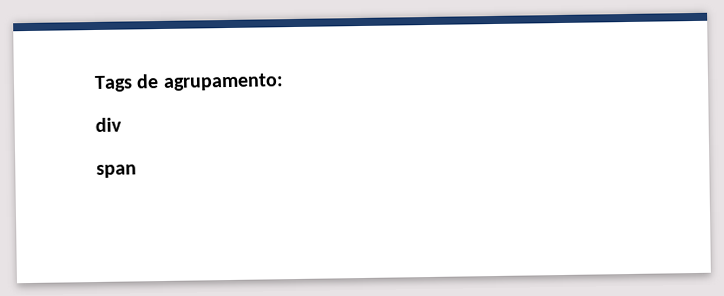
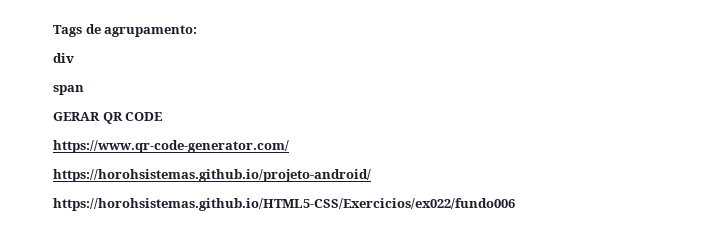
+ GERAR QR CODE
+ https://www.qr-code-generator.com/
+ https://horohsistemas.github.io/projeto-android/
+ https://horohsistemas.github.io/HTML5-CSS/Exercicios/ex022/fundo006

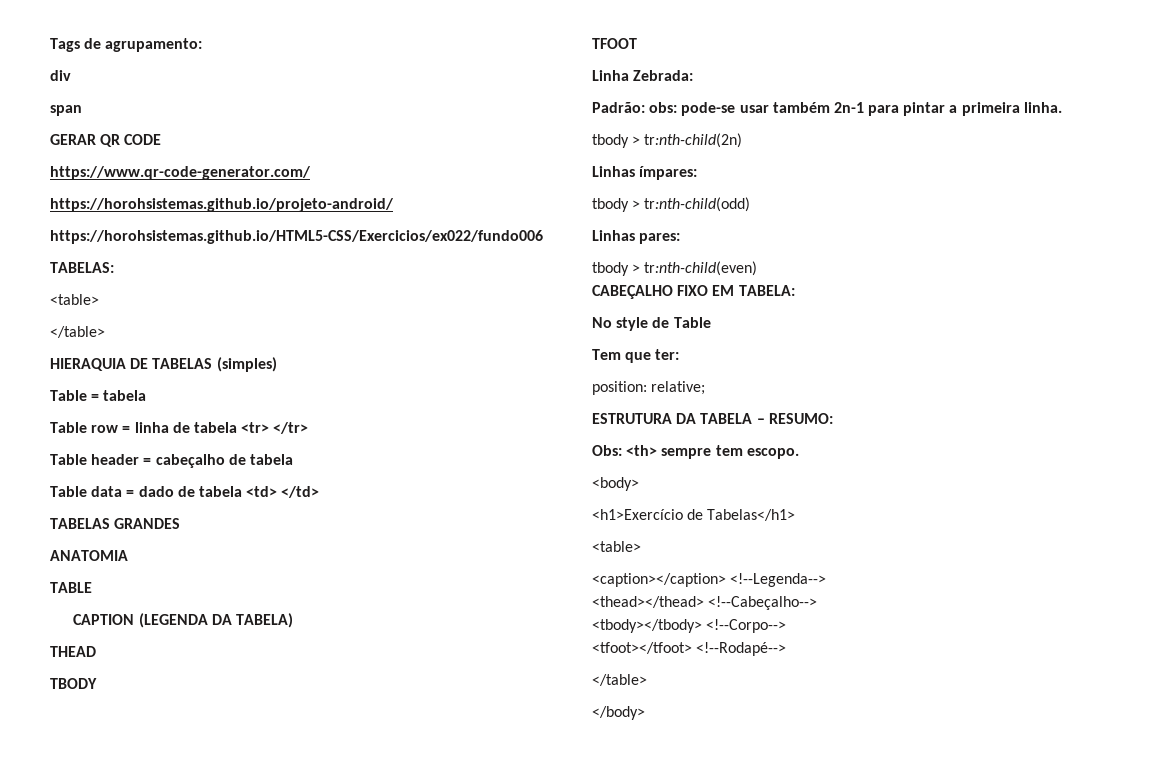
+ TABELAS:
+ <table>
+ </table>
+ HIERAQUIA DE TABELAS (simples)
+ Table = tabela
+ Table row = linha de tabela <tr> </tr>
+ Table header = cabeçalho de tabela
+ Table data = dado de tabela <td> </td>
+ TABELAS GRANDES
+ ANATOMIA
+ TABLE
+ CAPTION (LEGENDA DA TABELA)
+ THEAD
+ TBODY
+ TFOOT
+ Linha Zebrada:
+ Padrão: obs: pode-se usar também 2n-1 para pintar a primeira linha.
+ tbody > tr:nth-child(2n)
+ Linhas ímpares:
+ tbody > tr:nth-child(odd)
+ Linhas pares:
+ tbody > tr:nth-child(even)
+ CABEÇALHO FIXO EM TABELA:
+ No style de Table
+ Tem que ter:
+ position: relative;
+ ESTRUTURA DA TABELA – RESUMO:
+ Obs: <th> sempre tem escopo.
+ <body>
+ <h1>Exercício de Tabelas</h1>
+ <table>
+ <caption></caption> <!--Legenda-->
+ <thead></thead> <!--Cabeçalho-->
+ <tbody></tbody> <!--Corpo-->
+ <tfoot></tfoot> <!--Rodapé-->
+ </table>
+ </body>

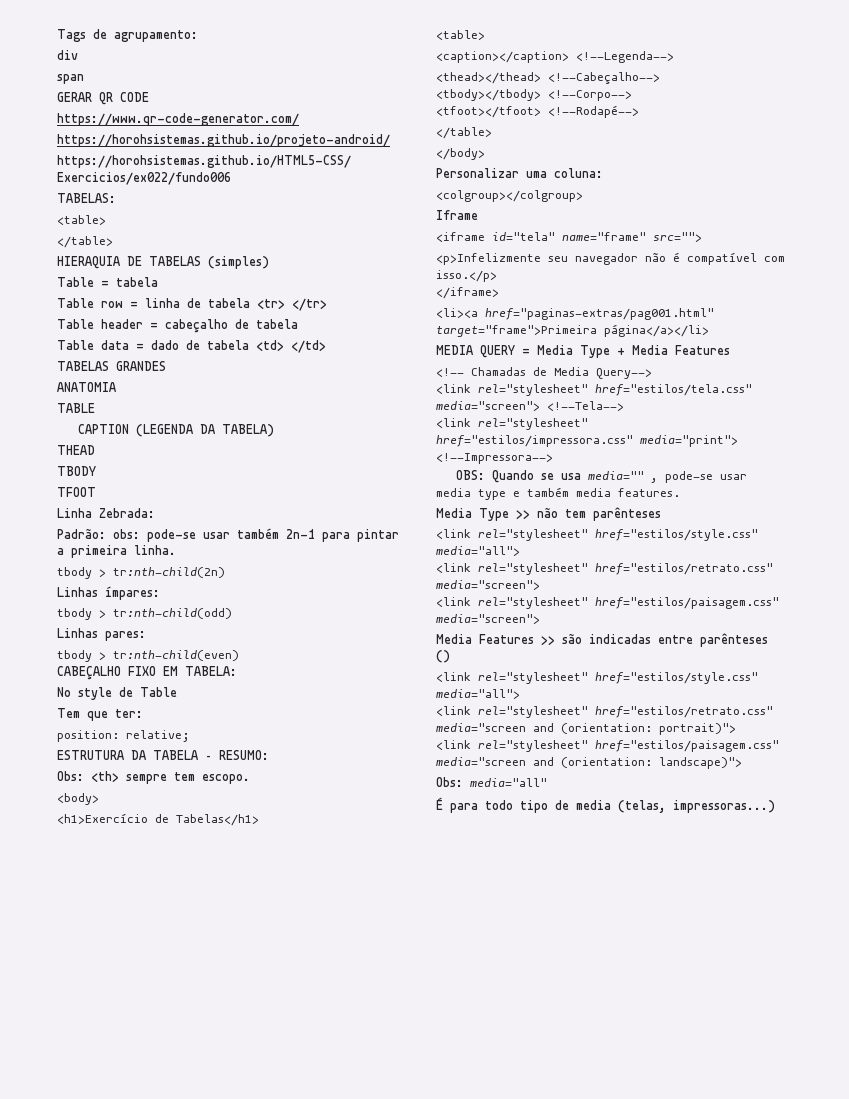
+ Personalizar uma coluna:
+ <colgroup></colgroup>
+ Iframe
+ <iframe id="tela" name="frame" src="">
+ <p>Infelizmente seu navegador não é compatível com isso.</p>
+ </iframe>
+ <li><a href="paginas-extras/pag001.html" target="frame">Primeira página</a></li>
+ MEDIA QUERY = Media Type + Media Features
+ <!-- Chamadas de Media Query-->
+ <link rel="stylesheet" href="estilos/tela.css" media="screen"> <!--Tela-->
+ <link rel="stylesheet" href="estilos/impressora.css" media="print"> <!--Impressora-->
+ OBS: Quando se usa media="" , pode-se usar media type e também media features.
+ Media Type >> não tem parênteses
+ <link rel="stylesheet" href="estilos/style.css" media="all">
+ <link rel="stylesheet" href="estilos/retrato.css" media="screen">
+ <link rel="stylesheet" href="estilos/paisagem.css" media="screen">
+ Media Features >> são indicadas entre parênteses ()
+ <link rel="stylesheet" href="estilos/style.css" media="all">
+ <link rel="stylesheet" href="estilos/retrato.css" media="screen and (orientation: portrait)">
+ <link rel="stylesheet" href="estilos/paisagem.css" media="screen and (orientation: landscape)">
+ Obs: media="all"
+ É para todo tipo de media (telas, impressoras...)

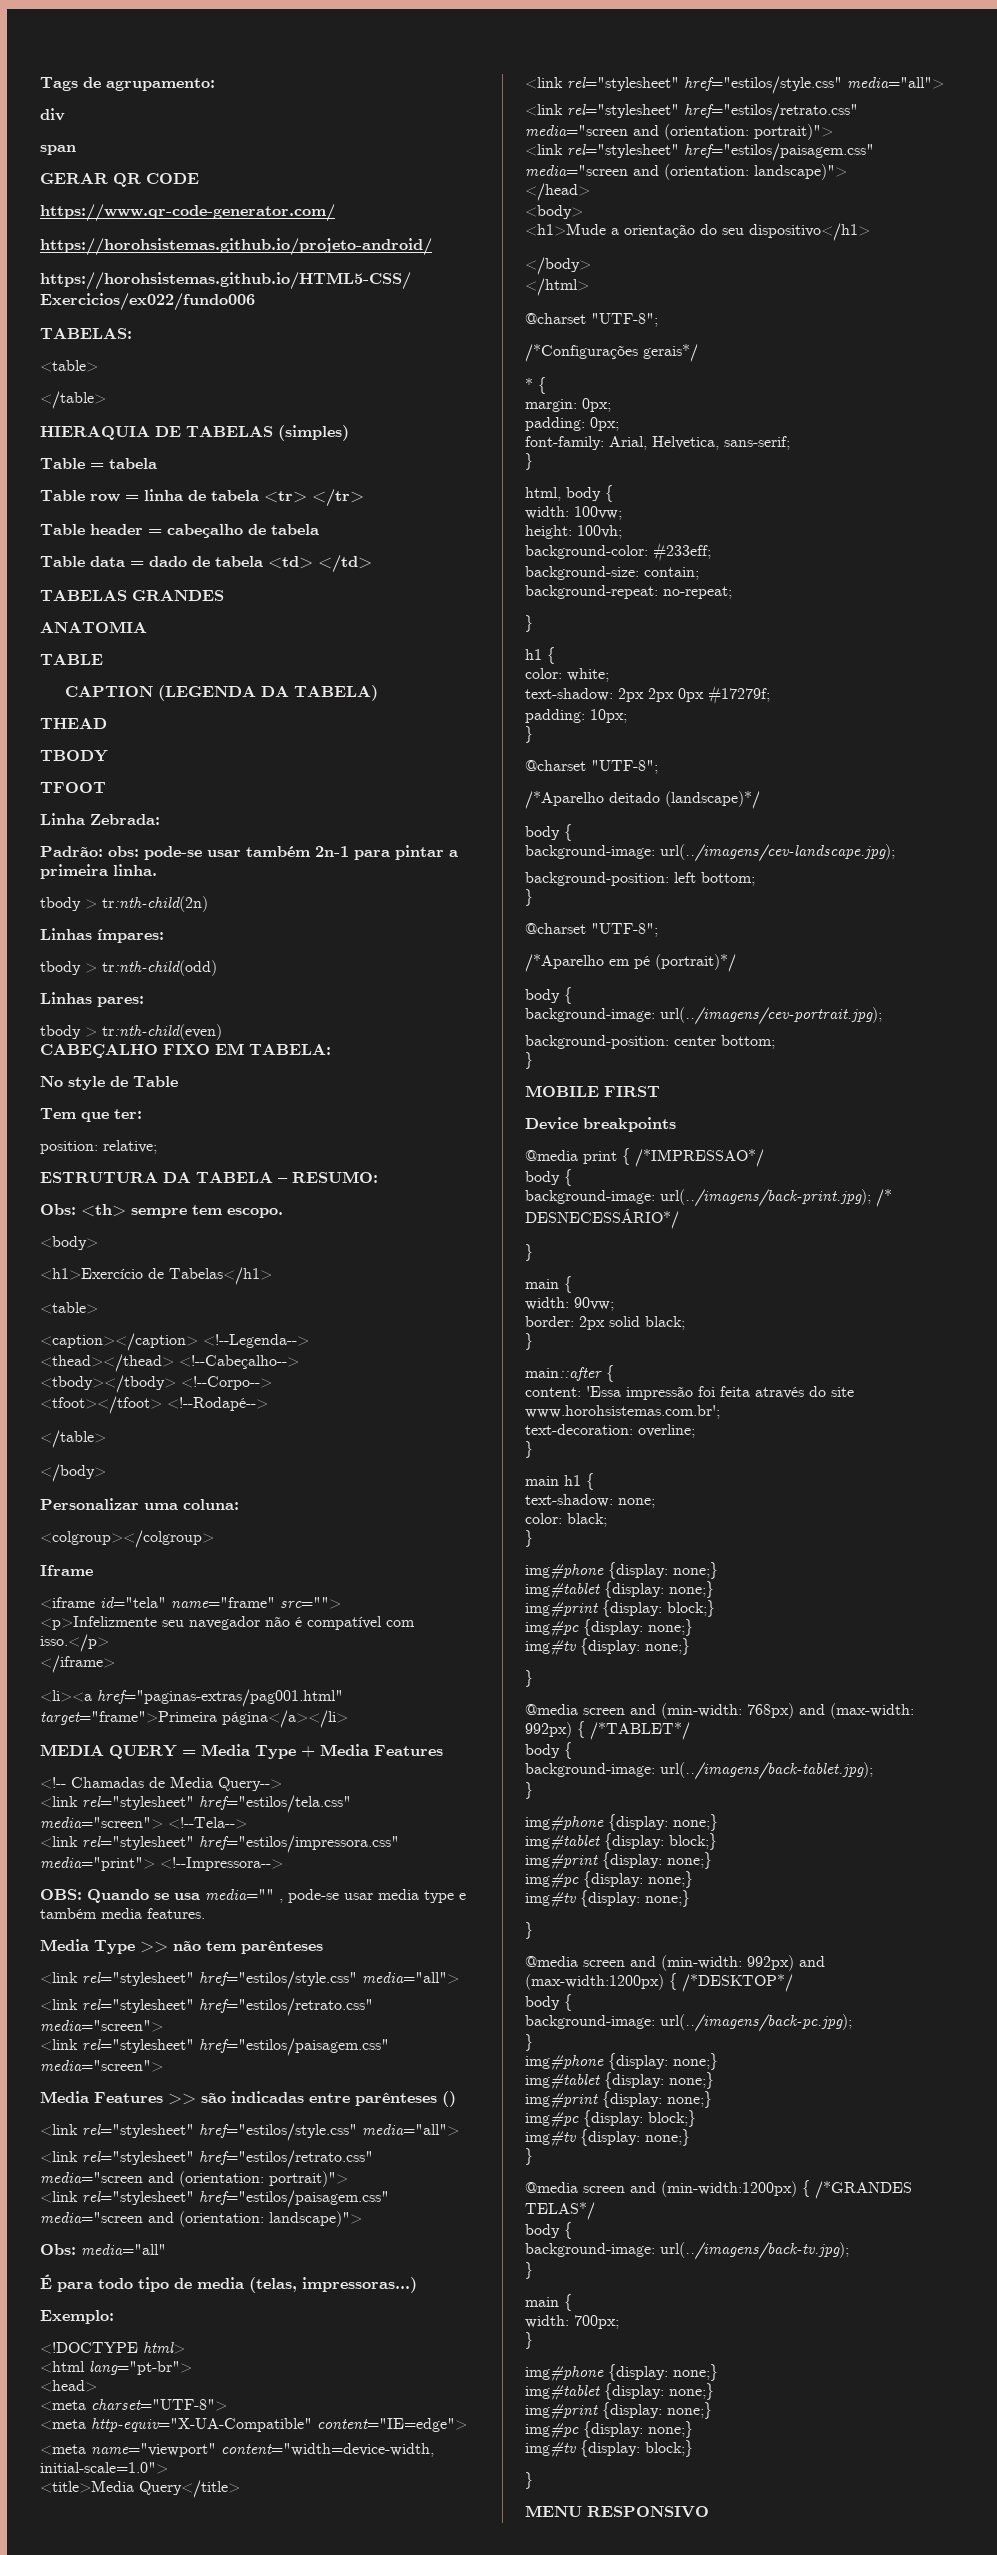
+ Exemplo:
+ <!DOCTYPE html>
+ <html lang="pt-br">
+ <head>
+ <meta charset="UTF-8">
+ <meta http-equiv="X-UA-Compatible" content="IE=edge">
+ <meta name="viewport" content="width=device-width, initial-scale=1.0">
+ <title>Media Query</title>
+ <link rel="stylesheet" href="estilos/style.css" media="all">
+ <link rel="stylesheet" href="estilos/retrato.css" media="screen and (orientation: portrait)">
+ <link rel="stylesheet" href="estilos/paisagem.css" media="screen and (orientation: landscape)">
+ </head>
+ <body>
+ <h1>Mude a orientação do seu dispositivo</h1>
+ </body>
+ </html>
+ @charset "UTF-8";
+ /*Configurações gerais*/
+ * {
+ margin: 0px;
+ padding: 0px;
+ font-family: Arial, Helvetica, sans-serif;
+ }
+ html, body {
+ width: 100vw;
+ height: 100vh;
+ background-color: #233eff;
+ background-size: contain;
+ background-repeat: no-repeat;
+ }
+ h1 {
+ color: white;
+ text-shadow: 2px 2px 0px #17279f;
+ padding: 10px;
+ }
+ @charset "UTF-8";
+ /*Aparelho deitado (landscape)*/
+ body {
+ background-image: url(../imagens/cev-landscape.jpg);
+ background-position: left bottom;
+ }
+ @charset "UTF-8";
+ /*Aparelho em pé (portrait)*/
+ body {
+ background-image: url(../imagens/cev-portrait.jpg);
+ background-position: center bottom;
+ }
+ MOBILE FIRST
+ Device breakpoints
+ @media print { /*IMPRESSAO*/
+ body {
+ background-image: url(../imagens/back-print.jpg); /* DESNECESSÁRIO*/
+ }
+ main {
+ width: 90vw;
+ border: 2px solid black;
+ }
+ main::after {
+ content: 'Essa impressão foi feita através do site www.horohsistemas.com.br';
+ text-decoration: overline;
+ }
+ main h1 {
+ text-shadow: none;
+ color: black;
+ }
+ img#phone {display: none;}
+ img#tablet {display: none;}
+ img#print {display: block;}
+ img#pc {display: none;}
+ img#tv {display: none;}
+ }
+ @media screen and (min-width: 768px) and (max-width: 992px) { /*TABLET*/
+ body {
+ background-image: url(../imagens/back-tablet.jpg);
+ }
+ img#phone {display: none;}
+ img#tablet {display: block;}
+ img#print {display: none;}
+ img#pc {display: none;}
+ img#tv {display: none;}
+ }
+ @media screen and (min-width: 992px) and (max-width:1200px) { /*DESKTOP*/
+ body {
+ background-image: url(../imagens/back-pc.jpg);
+ }
+ img#phone {display: none;}
+ img#tablet {display: none;}
+ img#print {display: none;}
+ img#pc {display: block;}
+ img#tv {display: none;}
+ }
+ @media screen and (min-width:1200px) { /*GRANDES TELAS*/
+ body {
+ background-image: url(../imagens/back-tv.jpg);
+ }
+ main {
+ width: 700px;
+ }
+ img#phone {display: none;}
+ img#tablet {display: none;}
+ img#print {display: none;}
+ img#pc {display: none;}
+ img#tv {display: block;}
+ }
+ MENU RESPONSIVO

